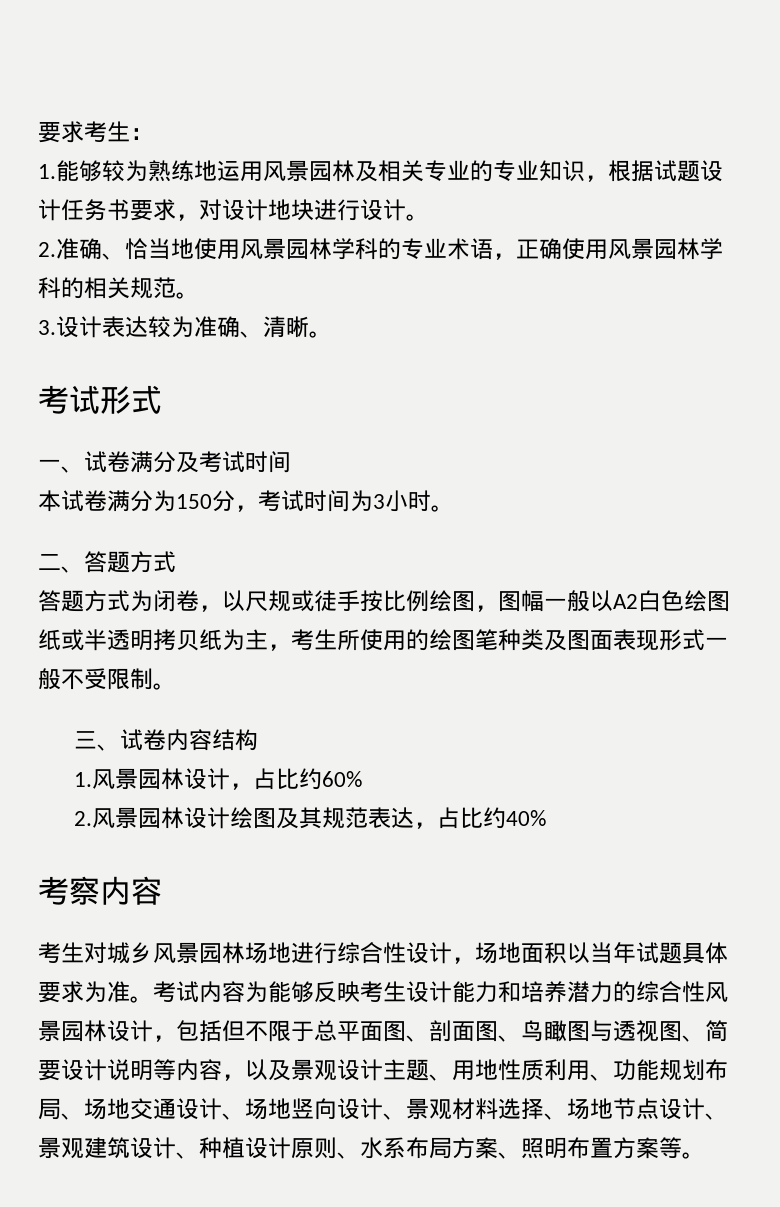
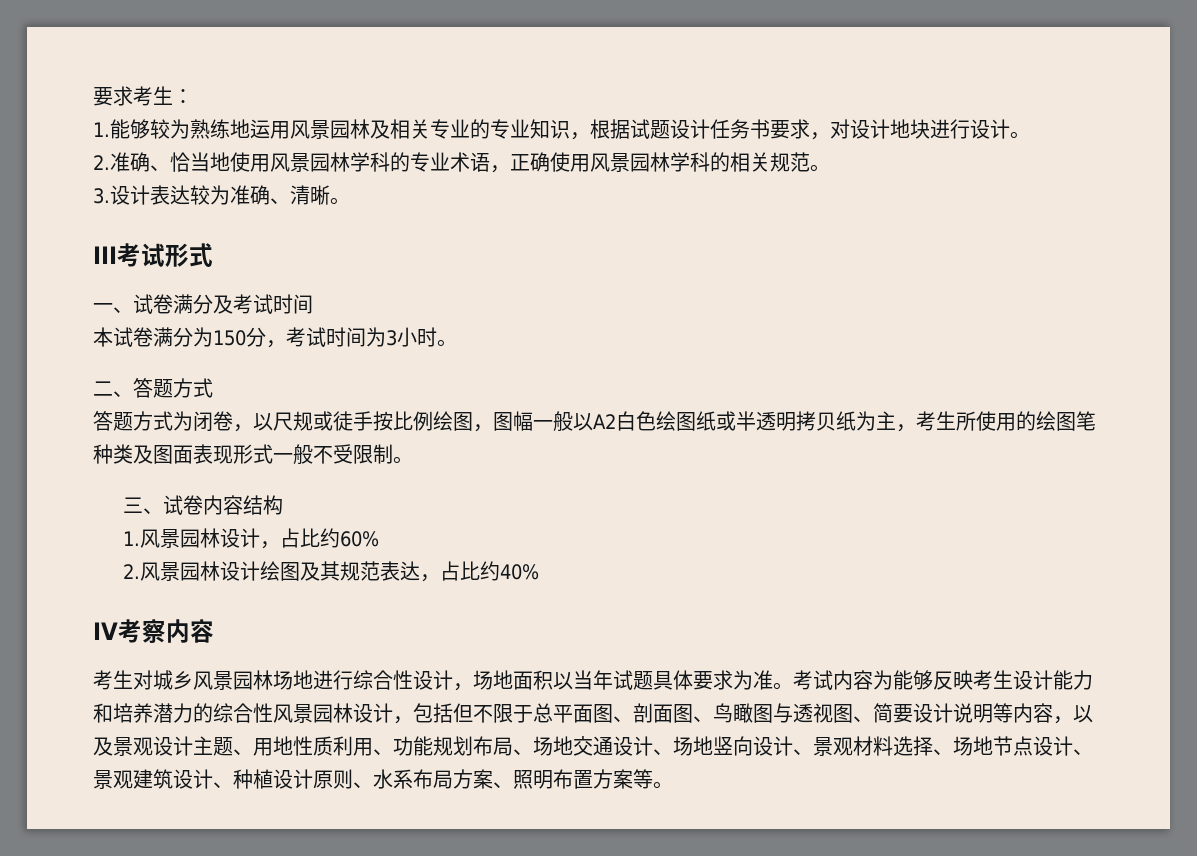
- 考试形式
+ III考试形式
- 考察内容
+ IV考察内容

